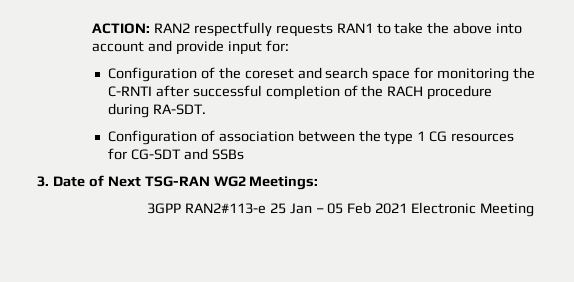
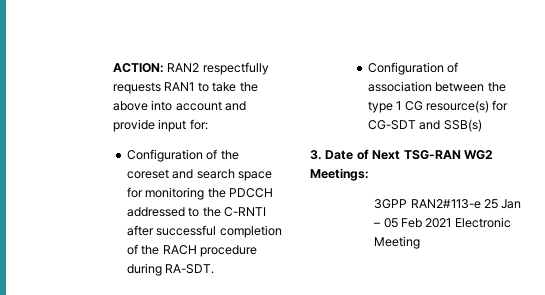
- Configuration of the coreset and search space for monitoring the C-RNTI after successful completion of the RACH procedure during RA-SDT.
+ Configuration of the coreset and search space for monitoring the PDCCH addressed to the C-RNTI after successful completion of the RACH procedure during RA-SDT.
- Configuration of association between the type 1 CG resources for CG-SDT and SSBs
+ Configuration of association between the type 1 CG resource(s) for CG-SDT and SSB(s)

